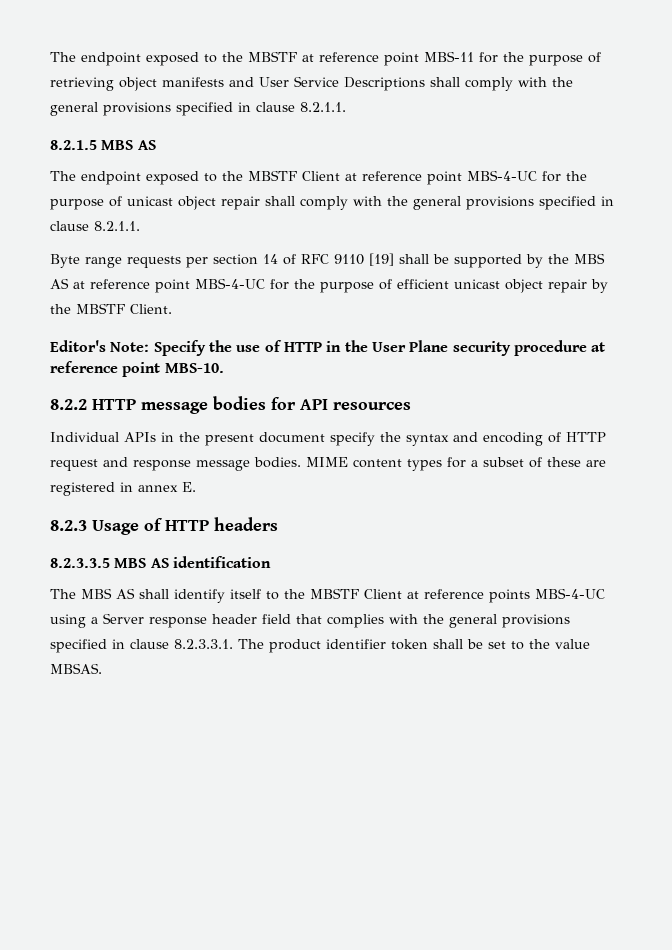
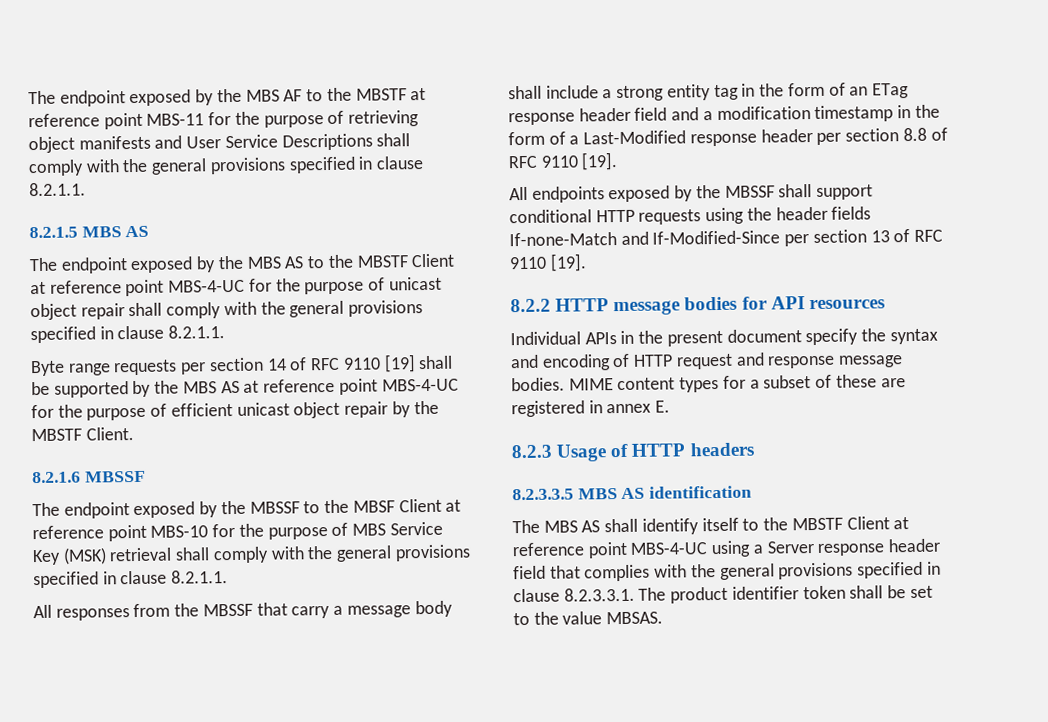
- The endpoint exposed to the MBSTF at reference point MBS-11 for the purpose of retrieving object manifests and User Service Descriptions shall comply with the general provisions specified in clause 8.2.1.1.
+ The endpoint exposed by the MBS AF to the MBSTF at reference point MBS-11 for the purpose of retrieving object manifests and User Service Descriptions shall comply with the general provisions specified in clause 8.2.1.1.
- The endpoint exposed to the MBSTF Client at reference point MBS-4-UC for the purpose of unicast object repair shall comply with the general provisions specified in clause 8.2.1.1.
+ The endpoint exposed by the MBS AS to the MBSTF Client at reference point MBS-4-UC for the purpose of unicast object repair shall comply with the general provisions specified in clause 8.2.1.1.
- Editor's Note: Specify the use of HTTP in the User Plane security procedure at reference point MBS-10.
+ 8.2.1.6 MBSSF
+ The endpoint exposed by the MBSSF to the MBSF Client at reference point MBS-10 for the purpose of MBS Service Key (MSK) retrieval shall comply with the general provisions specified in clause 8.2.1.1.
+ All responses from the MBSSF that carry a message body shall include a strong entity tag in the form of an ETag response header field and a modification timestamp in the form of a Last-Modified response header per section 8.8 of RFC 9110 [19].
+ All endpoints exposed by the MBSSF shall support conditional HTTP requests using the header fields If-none-Match and If-Modified-Since per section 13 of RFC 9110 [19].
- The MBS AS shall identify itself to the MBSTF Client at reference points MBS-4-UC using a Server response header field that complies with the general provisions specified in clause 8.2.3.3.1. The product identifier token shall be set to the value MBSAS.
+ The MBS AS shall identify itself to the MBSTF Client at reference point MBS-4-UC using a Server response header field that complies with the general provisions specified in clause 8.2.3.3.1. The product identifier token shall be set to the value MBSAS.

